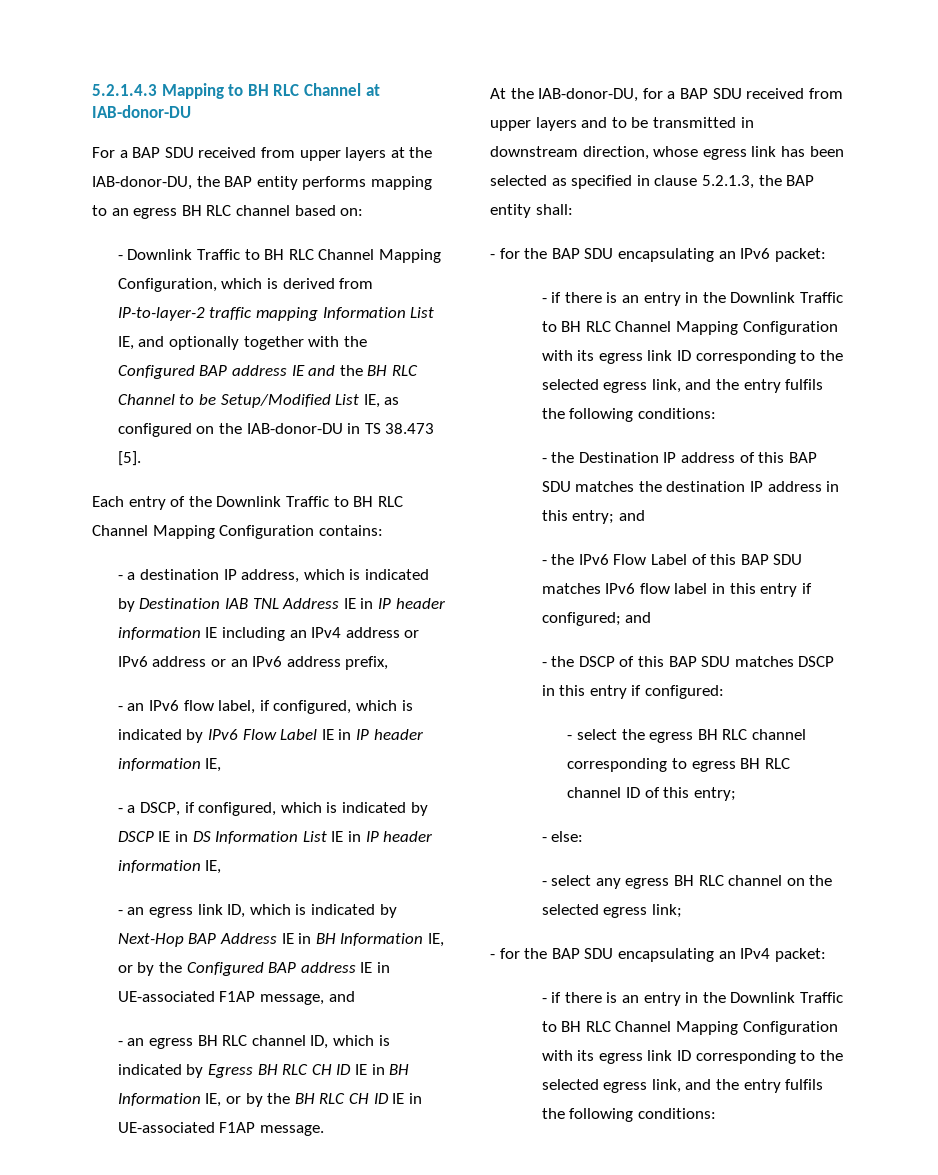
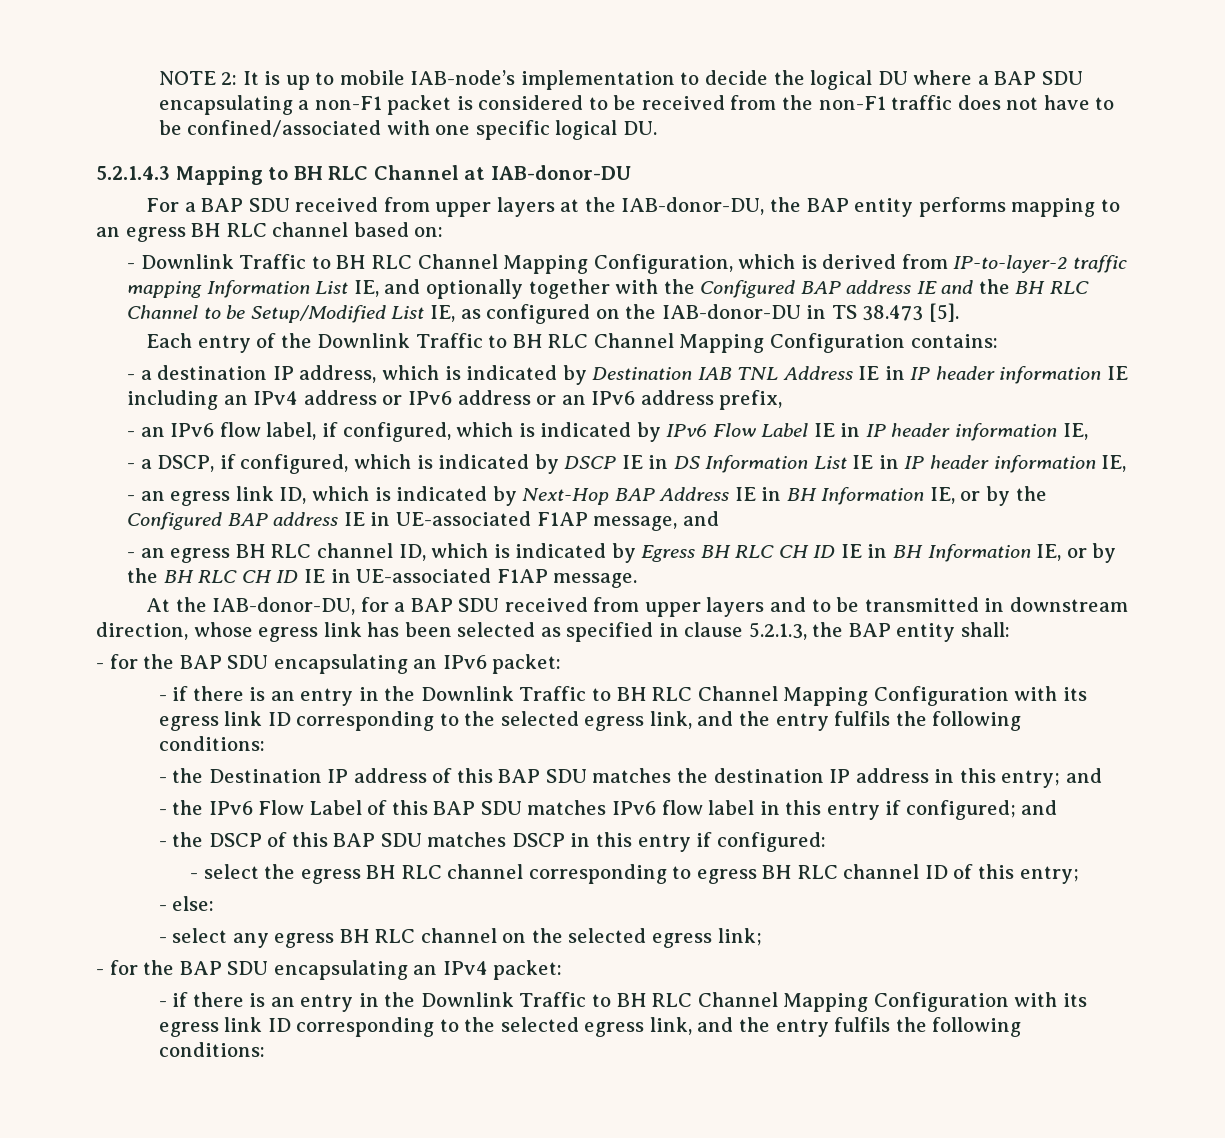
+ NOTE 2: It is up to mobile IAB-node’s implementation to decide the logical DU where a BAP SDU encapsulating a non-F1 packet is considered to be received from the non-F1 traffic does not have to be confined/associated with one specific logical DU.

